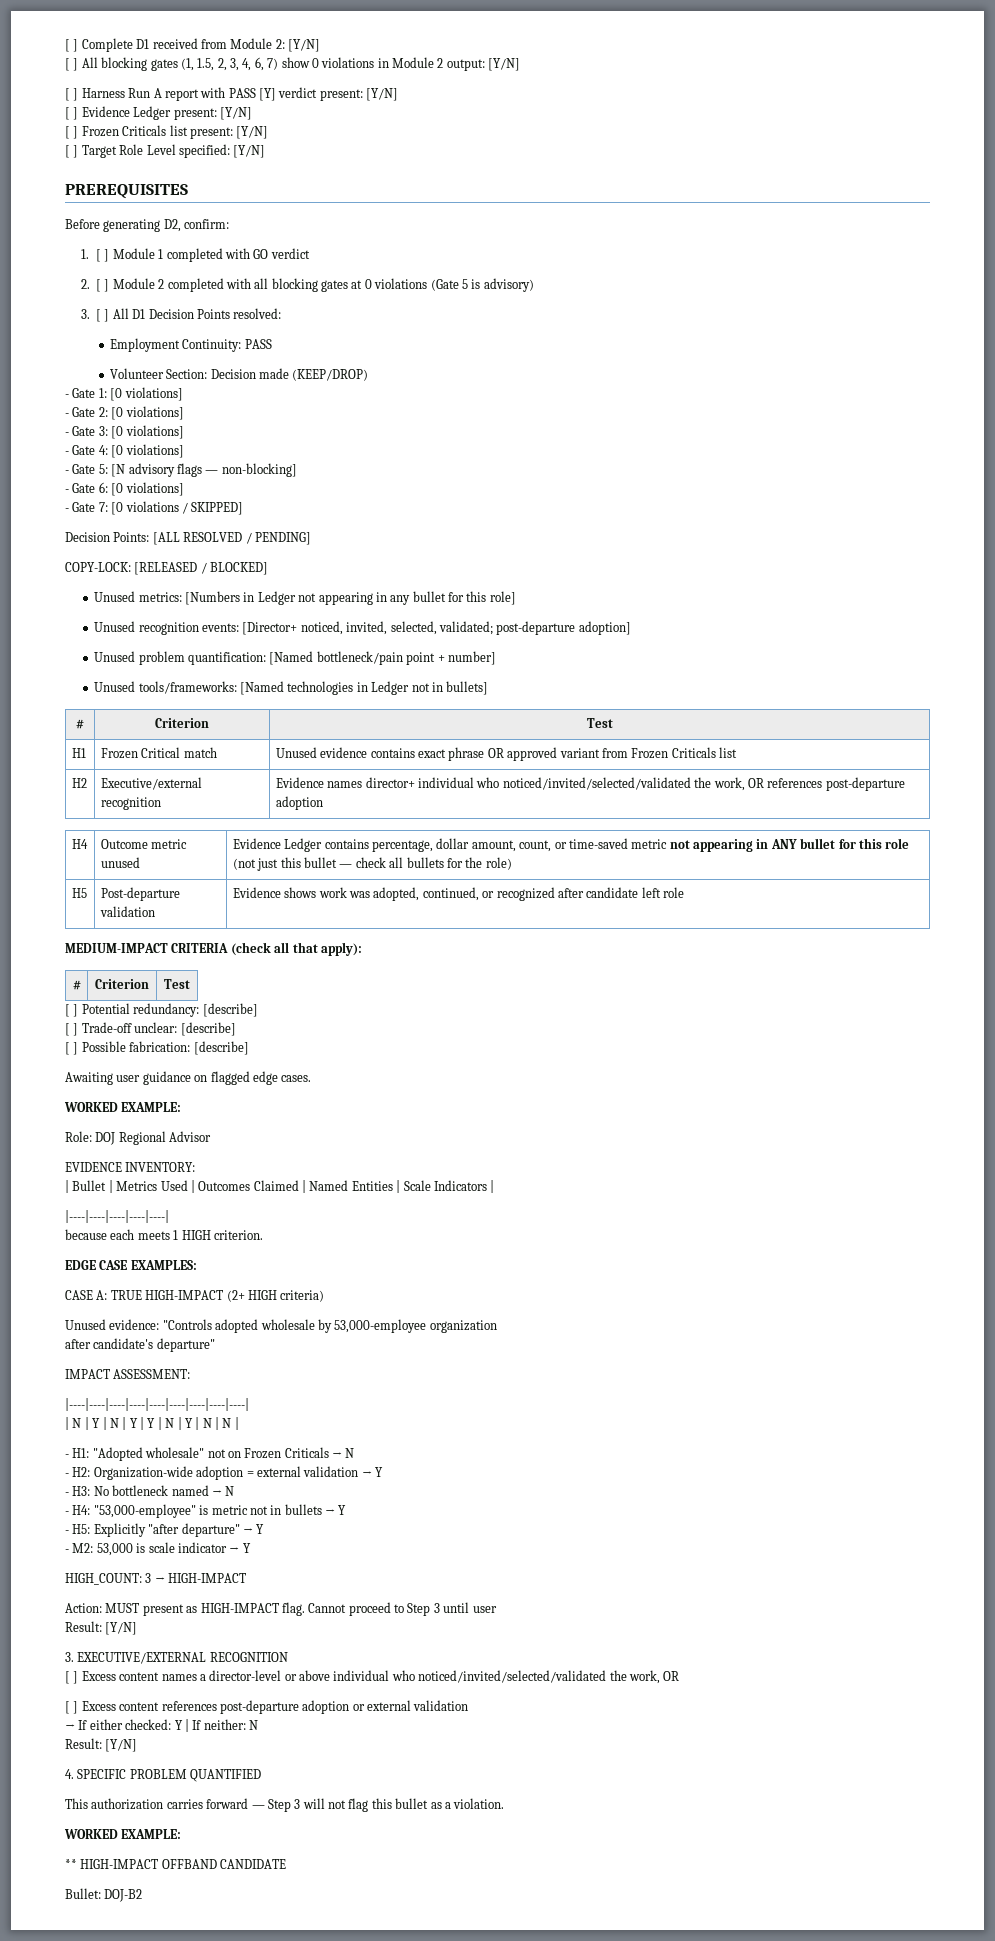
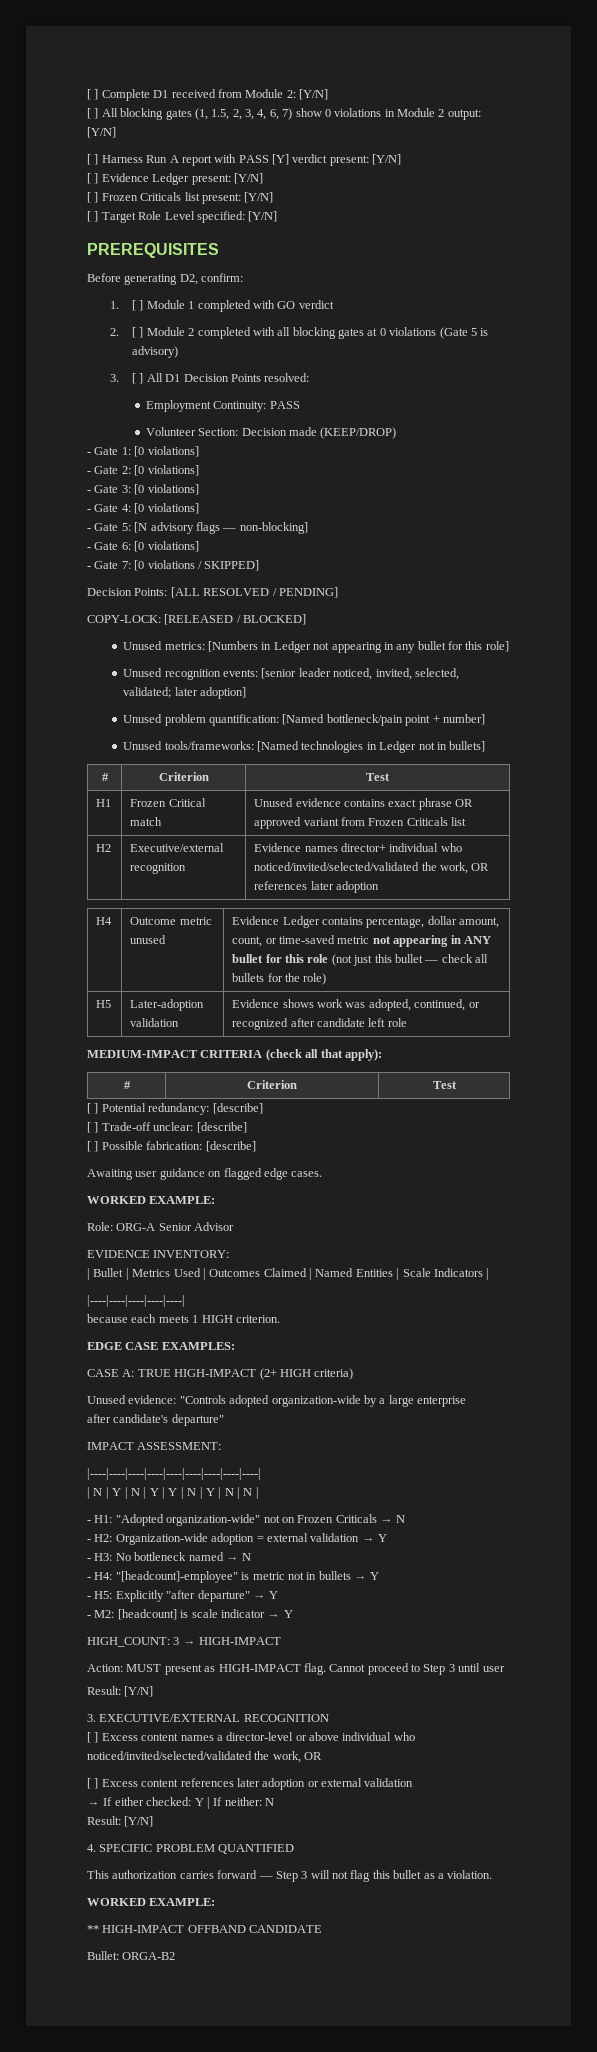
- Unused recognition events: [Director+ noticed, invited, selected, validated; post-departure adoption]
+ Unused recognition events: [senior leader noticed, invited, selected, validated; later adoption]
- H2 | Executive/external recognition | Evidence names director+ individual who noticed/invited/selected/validated the work, OR references post-departure adoption
+ H2 | Executive/external recognition | Evidence names director+ individual who noticed/invited/selected/validated the work, OR references later adoption
- H5 | Post-departure validation | Evidence shows work was adopted, continued, or recognized after candidate left role
+ H5 | Later-adoption validation | Evidence shows work was adopted, continued, or recognized after candidate left role
- Role: DOJ Regional Advisor
+ Role: ORG-A Senior Advisor
- Unused evidence: "Controls adopted wholesale by 53,000-employee organization
+ Unused evidence: "Controls adopted organization-wide by a large enterprise
- - H1: "Adopted wholesale" not on Frozen Criticals → N
+ - H1: "Adopted organization-wide" not on Frozen Criticals → N
- - H4: "53,000-employee" is metric not in bullets → Y
+ - H4: "[headcount]-employee" is metric not in bullets → Y
- - M2: 53,000 is scale indicator → Y
+ - M2: [headcount] is scale indicator → Y
- [ ] Excess content references post-departure adoption or external validation
+ [ ] Excess content references later adoption or external validation
- Bullet: DOJ-B2
+ Bullet: ORGA-B2

